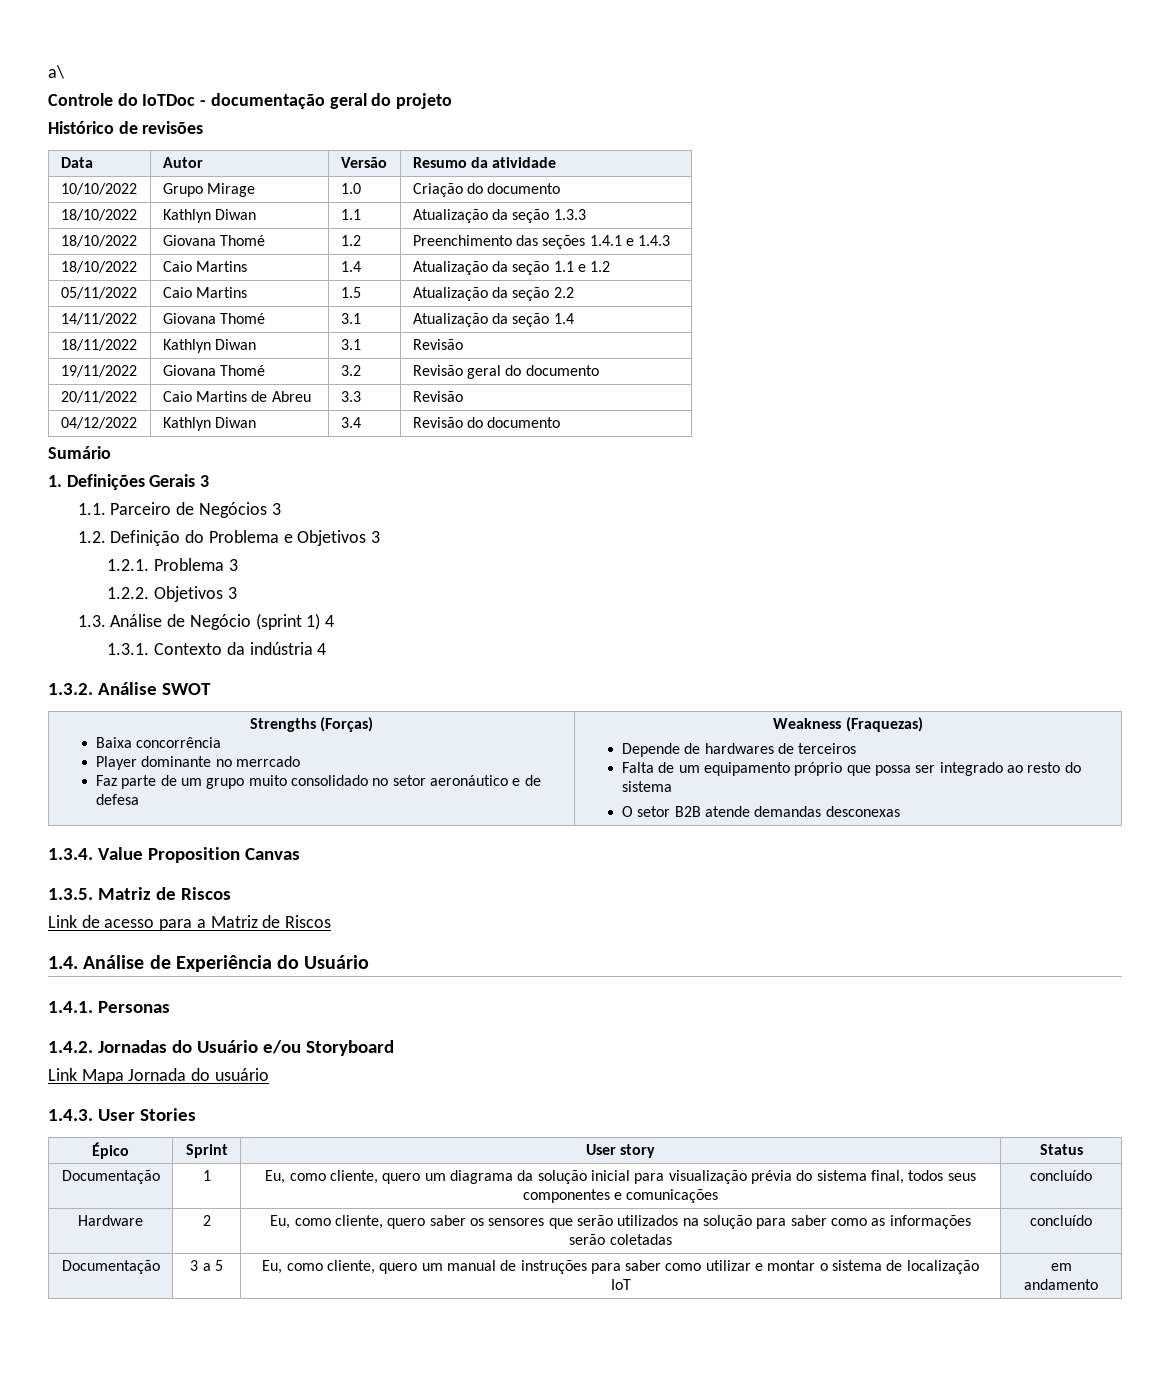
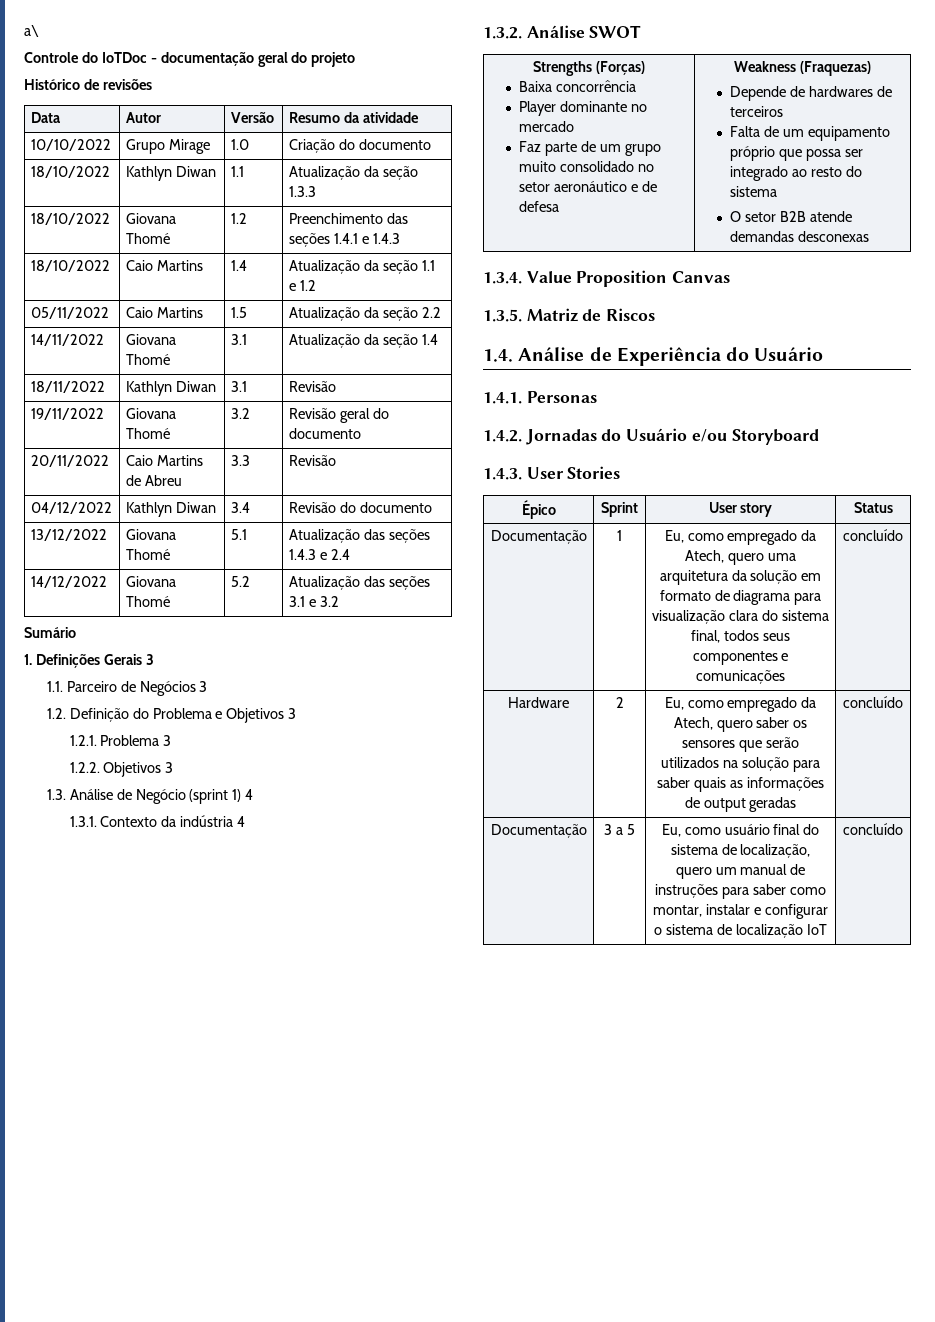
+ 13/12/2022 | Giovana Thomé | 5.1 | Atualização das seções 1.4.3 e 2.4
+ 14/12/2022 | Giovana Thomé | 5.2 | Atualização das seções 3.1 e 3.2
- Player dominante no merrcado
+ Player dominante no mercado
- Link de acesso para a Matriz de Riscos
- Link Mapa Jornada do usuário
- Documentação | 1 | Eu, como cliente, quero um diagrama da solução inicial para visualização prévia do sistema final, todos seus componentes e comunicações | concluído
+ Documentação | 1 | Eu, como empregado da Atech, quero uma arquitetura da solução em formato de diagrama para visualização clara do sistema final, todos seus componentes e comunicações | concluído
- Hardware | 2 | Eu, como cliente, quero saber os sensores que serão utilizados na solução para saber como as informações serão coletadas | concluído
+ Hardware | 2 | Eu, como empregado da Atech, quero saber os sensores que serão utilizados na solução para saber quais as informações de output geradas | concluído
- Documentação | 3 a 5 | Eu, como cliente, quero um manual de instruções para saber como utilizar e montar o sistema de localização IoT | em andamento
+ Documentação | 3 a 5 | Eu, como usuário final do sistema de localização, quero um manual de instruções para saber como montar, instalar e configurar o sistema de localização IoT | concluído

